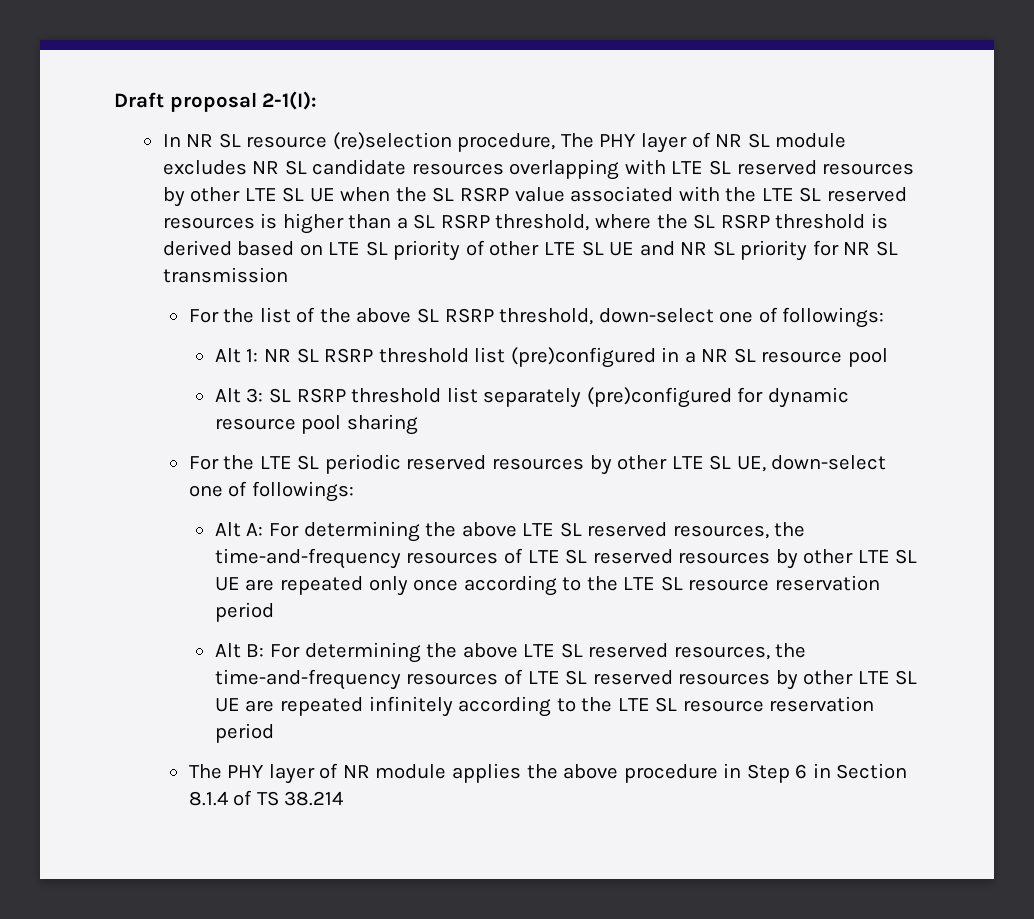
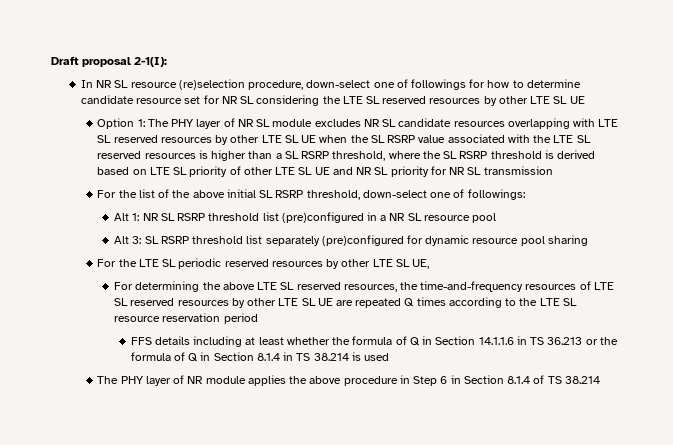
- In NR SL resource (re)selection procedure, The PHY layer of NR SL module excludes NR SL candidate resources overlapping with LTE SL reserved resources by other LTE SL UE when the SL RSRP value associated with the LTE SL reserved resources is higher than a SL RSRP threshold, where the SL RSRP threshold is derived based on LTE SL priority of other LTE SL UE and NR SL priority for NR SL transmission
+ In NR SL resource (re)selection procedure, down-select one of followings for how to determine candidate resource set for NR SL considering the LTE SL reserved resources by other LTE SL UE
+ Option 1: The PHY layer of NR SL module excludes NR SL candidate resources overlapping with LTE SL reserved resources by other LTE SL UE when the SL RSRP value associated with the LTE SL reserved resources is higher than a SL RSRP threshold, where the SL RSRP threshold is derived based on LTE SL priority of other LTE SL UE and NR SL priority for NR SL transmission
- For the list of the above SL RSRP threshold, down-select one of followings:
+ For the list of the above initial SL RSRP threshold, down-select one of followings:
- For the LTE SL periodic reserved resources by other LTE SL UE, down-select one of followings:
- Alt A: For determining the above LTE SL reserved resources, the time-and-frequency resources of LTE SL reserved resources by other LTE SL UE are repeated only once according to the LTE SL resource reservation period
- Alt B: For determining the above LTE SL reserved resources, the time-and-frequency resources of LTE SL reserved resources by other LTE SL UE are repeated infinitely according to the LTE SL resource reservation period
+ For the LTE SL periodic reserved resources by other LTE SL UE,
+ For determining the above LTE SL reserved resources, the time-and-frequency resources of LTE SL reserved resources by other LTE SL UE are repeated Q times according to the LTE SL resource reservation period
+ FFS details including at least whether the formula of Q in Section 14.1.1.6 in TS 36.213 or the formula of Q in Section 8.1.4 in TS 38.214 is used

